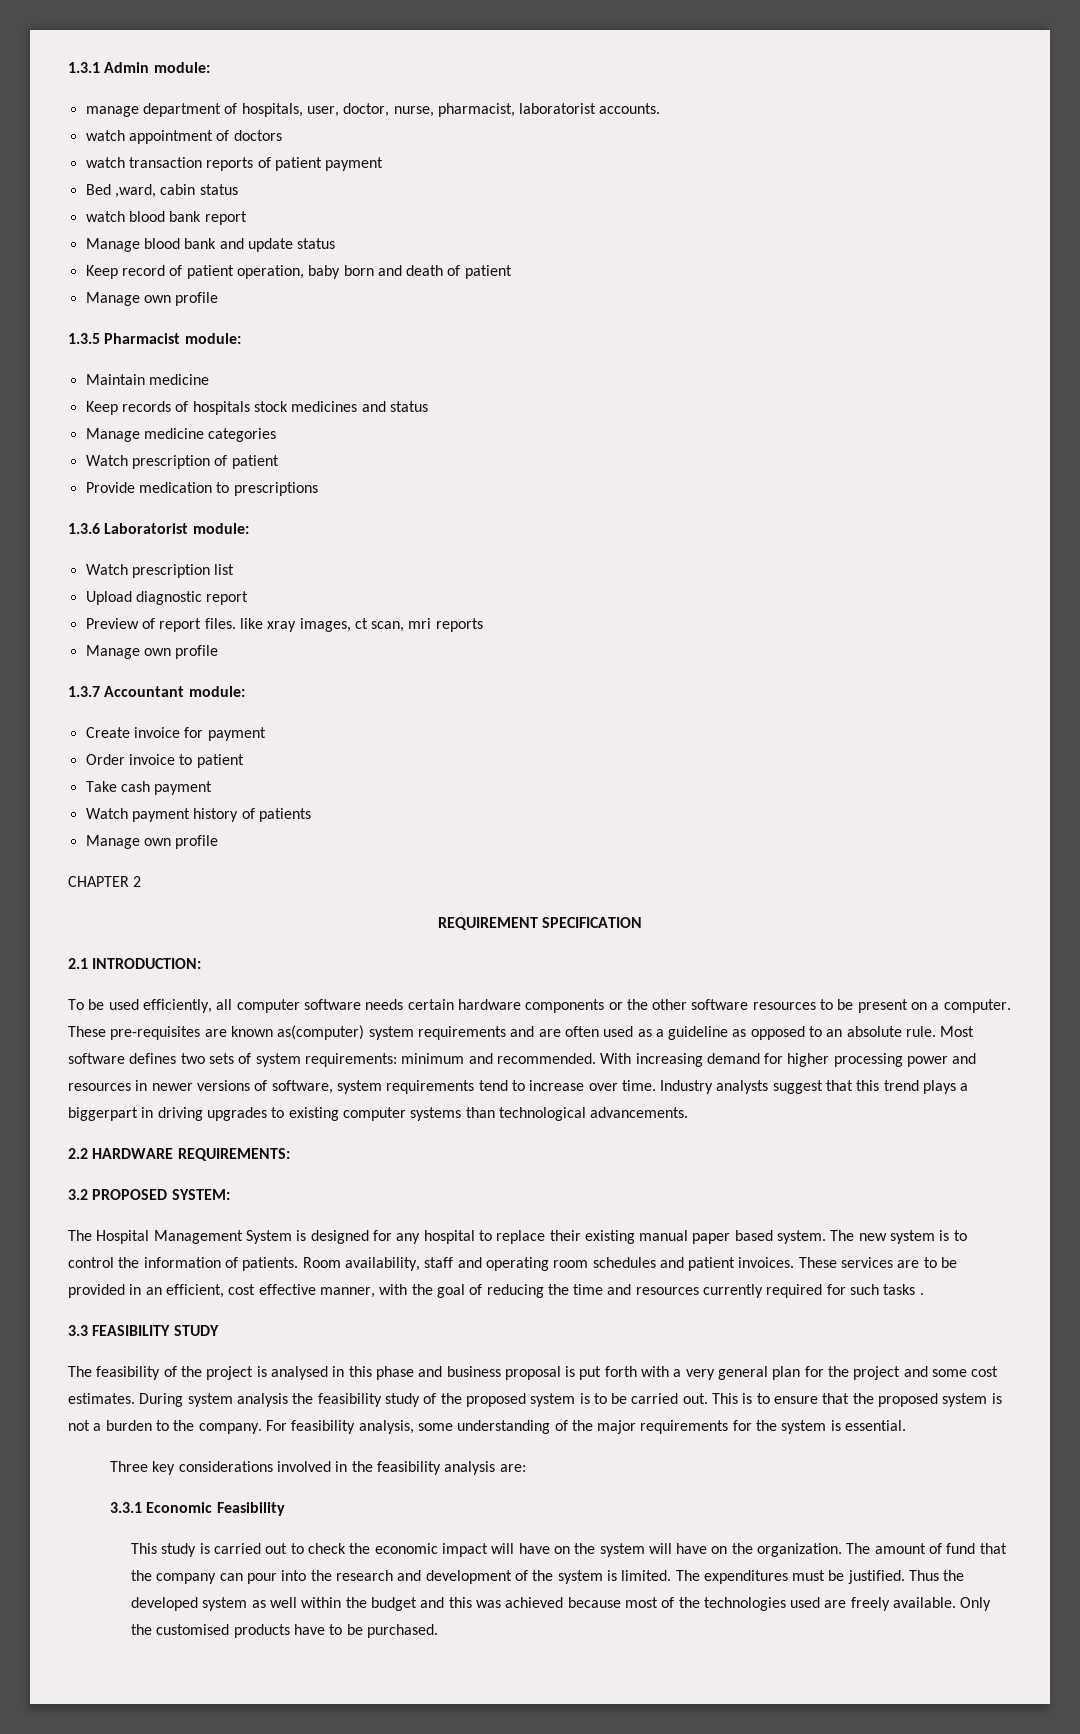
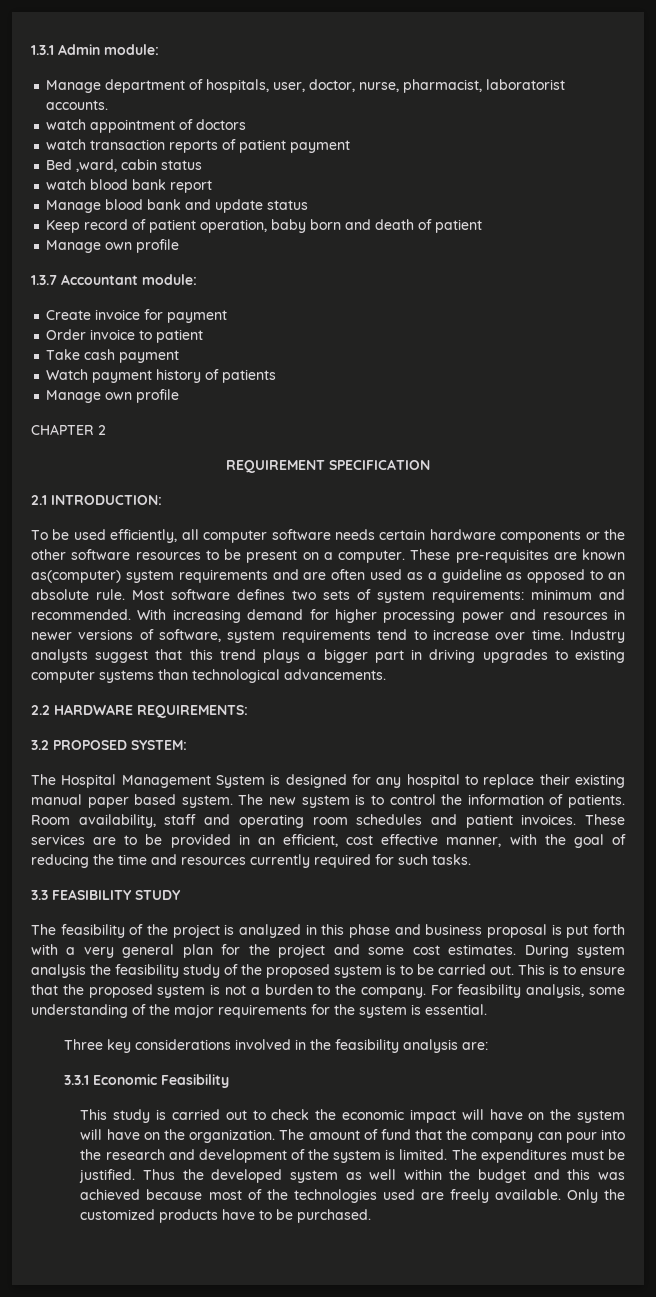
- manage department of hospitals, user, doctor, nurse, pharmacist, laboratorist accounts.
+ Manage department of hospitals, user, doctor, nurse, pharmacist, laboratorist accounts.
- 1.3.5 Pharmacist module:
- Maintain medicine
- Keep records of hospitals stock medicines and status
- Manage medicine categories
- Watch prescription of patient
- Provide medication to prescriptions
- 1.3.6 Laboratorist module:
- Watch prescription list
- Upload diagnostic report
- Preview of report files. like xray images, ct scan, mri reports
- Manage own profile
- Industry analysts suggest that this trend plays a biggerpart in driving upgrades to existing computer systems than technological advancements.
+ Industry analysts suggest that this trend plays a bigger part in driving upgrades to existing computer systems than technological advancements.
- These services are to be provided in an efficient, cost effective manner, with the goal of reducing the time and resources currently required for such tasks .
+ These services are to be provided in an efficient, cost effective manner, with the goal of reducing the time and resources currently required for such tasks.
- The feasibility of the project is analysed in this phase and business proposal is put forth with a very general plan for the project and some cost estimates.
+ The feasibility of the project is analyzed in this phase and business proposal is put forth with a very general plan for the project and some cost estimates.
- Only the customised products have to be purchased.
+ Only the customized products have to be purchased.

